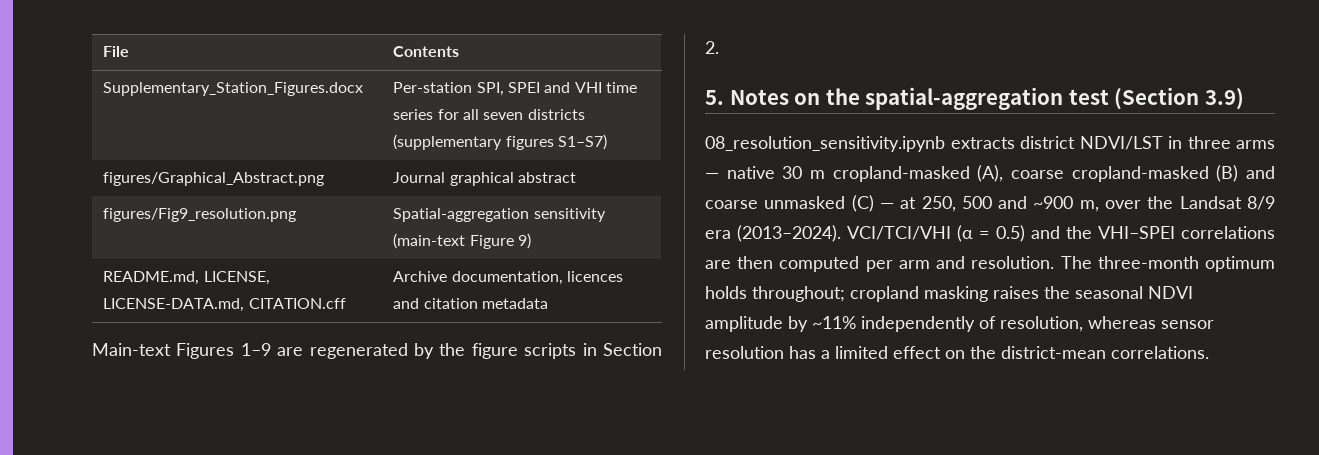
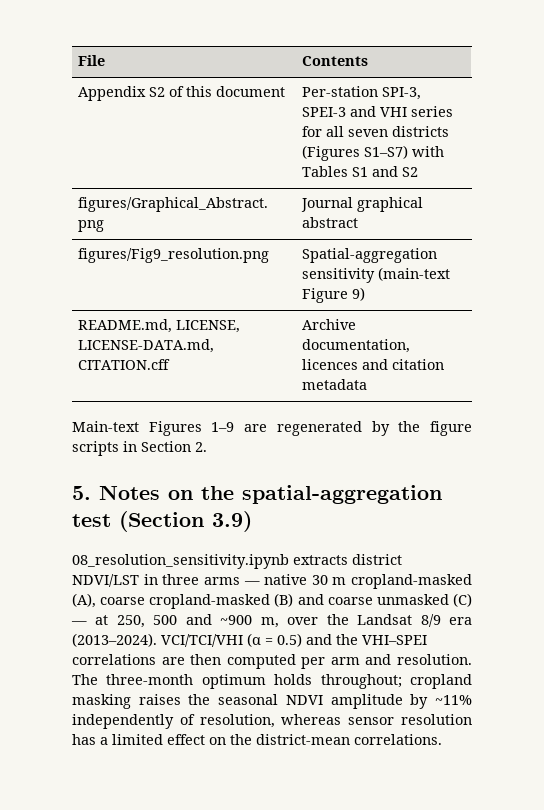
- Supplementary_Station_Figures.docx | Per-station SPI, SPEI and VHI time series for all seven districts (supplementary figures S1–S7)
+ Appendix S2 of this document | Per-station SPI-3, SPEI-3 and VHI series for all seven districts (Figures S1–S7) with Tables S1 and S2

